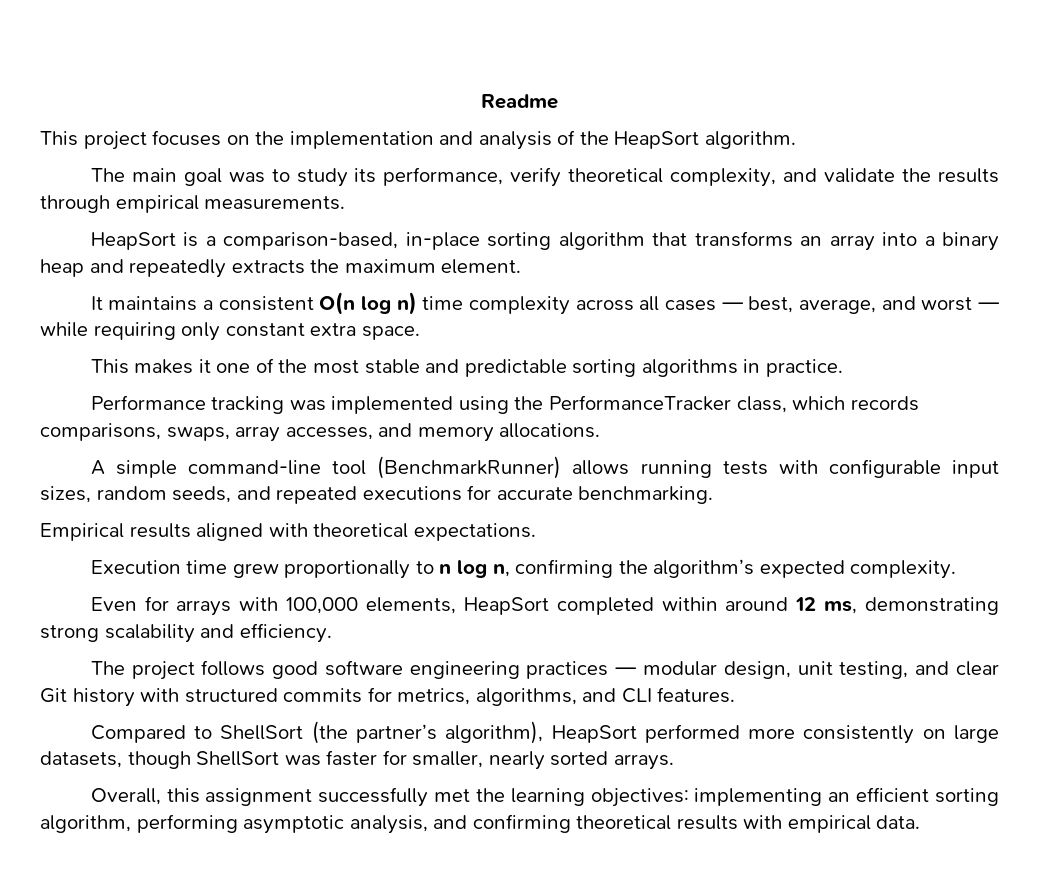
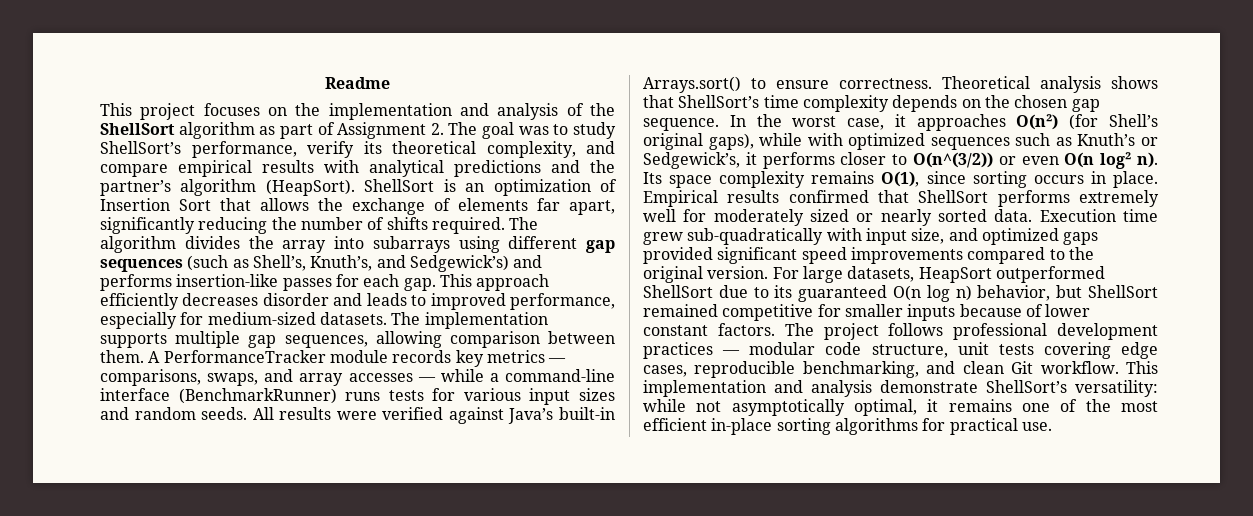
- This project focuses on the implementation and analysis of the HeapSort algorithm.
- The main goal was to study its performance, verify theoretical complexity, and validate the results through empirical measurements.
- HeapSort is a comparison-based, in-place sorting algorithm that transforms an array into a binary heap and repeatedly extracts the maximum element.
- It maintains a consistent O(n log n) time complexity across all cases — best, average, and worst — while requiring only constant extra space.
- This makes it one of the most stable and predictable sorting algorithms in practice.
- Performance tracking was implemented using the PerformanceTracker class, which records comparisons, swaps, array accesses, and memory allocations.
- A simple command-line tool (BenchmarkRunner) allows running tests with configurable input sizes, random seeds, and repeated executions for accurate benchmarking.
- Empirical results aligned with theoretical expectations.
- Execution time grew proportionally to n log n, confirming the algorithm’s expected complexity.
- Even for arrays with 100,000 elements, HeapSort completed within around 12 ms, demonstrating strong scalability and efficiency.
- The project follows good software engineering practices — modular design, unit testing, and clear Git history with structured commits for metrics, algorithms, and CLI features.
- Compared to ShellSort (the partner’s algorithm), HeapSort performed more consistently on large datasets, though ShellSort was faster for smaller, nearly sorted arrays.
- Overall, this assignment successfully met the learning objectives: implementing an efficient sorting algorithm, performing asymptotic analysis, and confirming theoretical results with empirical data.
+ This project focuses on the implementation and analysis of the ShellSort algorithm as part of Assignment 2. The goal was to study ShellSort’s performance, verify its theoretical complexity, and compare empirical results with analytical predictions and the partner’s algorithm (HeapSort). ShellSort is an optimization of Insertion Sort that allows the exchange of elements far apart, significantly reducing the number of shifts required. The algorithm divides the array into subarrays using different gap sequences (such as Shell’s, Knuth’s, and Sedgewick’s) and performs insertion-like passes for each gap. This approach efficiently decreases disorder and leads to improved performance, especially for medium-sized datasets. The implementation supports multiple gap sequences, allowing comparison between them. A PerformanceTracker module records key metrics — comparisons, swaps, and array accesses — while a command-line interface (BenchmarkRunner) runs tests for various input sizes and random seeds. All results were verified against Java’s built-in Arrays.sort() to ensure correctness. Theoretical analysis shows that ShellSort’s time complexity depends on the chosen gap sequence. In the worst case, it approaches O(n²) (for Shell’s original gaps), while with optimized sequences such as Knuth’s or Sedgewick’s, it performs closer to O(n^(3/2)) or even O(n log² n). Its space complexity remains O(1), since sorting occurs in place. Empirical results confirmed that ShellSort performs extremely well for moderately sized or nearly sorted data. Execution time grew sub-quadratically with input size, and optimized gaps provided significant speed improvements compared to the original version. For large datasets, HeapSort outperformed ShellSort due to its guaranteed O(n log n) behavior, but ShellSort remained competitive for smaller inputs because of lower constant factors. The project follows professional development practices — modular code structure, unit tests covering edge cases, reproducible benchmarking, and clean Git workflow. This implementation and analysis demonstrate ShellSort’s versatility: while not asymptotically optimal, it remains one of the most efficient in-place sorting algorithms for practical use.

